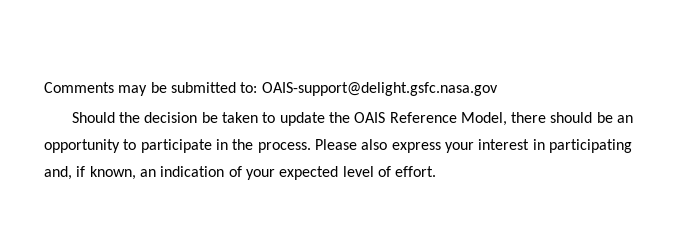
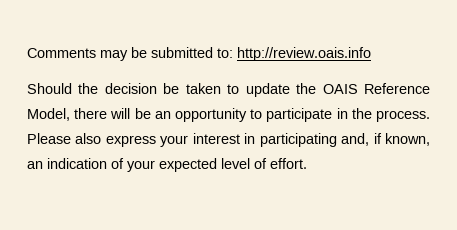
- Comments may be submitted to: OAIS-support@delight.gsfc.nasa.gov
+ Comments may be submitted to: http://review.oais.info
- Should the decision be taken to update the OAIS Reference Model, there should be an opportunity to participate in the process.
+ Should the decision be taken to update the OAIS Reference Model, there will be an opportunity to participate in the process.

